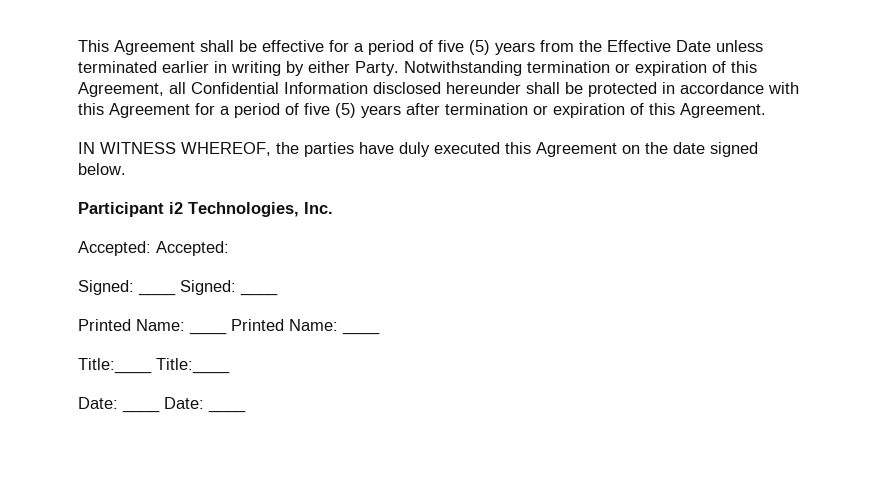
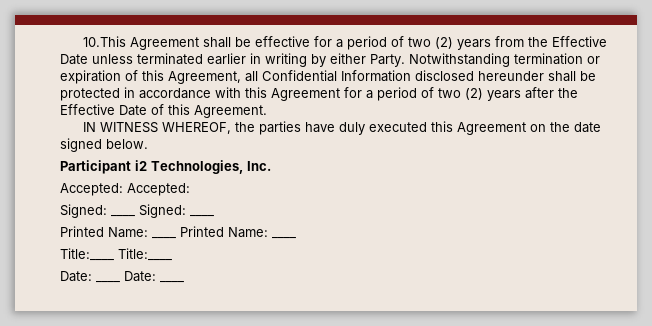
- This Agreement shall be effective for a period of five (5) years from the Effective Date unless terminated earlier in writing by either Party.
+ 10.This Agreement shall be effective for a period of two (2) years from the Effective Date unless terminated earlier in writing by either Party.
- Notwithstanding termination or expiration of this Agreement, all Confidential Information disclosed hereunder shall be protected in accordance with this Agreement for a period of five (5) years after termination or expiration of this Agreement.
+ Notwithstanding termination or expiration of this Agreement, all Confidential Information disclosed hereunder shall be protected in accordance with this Agreement for a period of two (2) years after the Effective Date of this Agreement.

